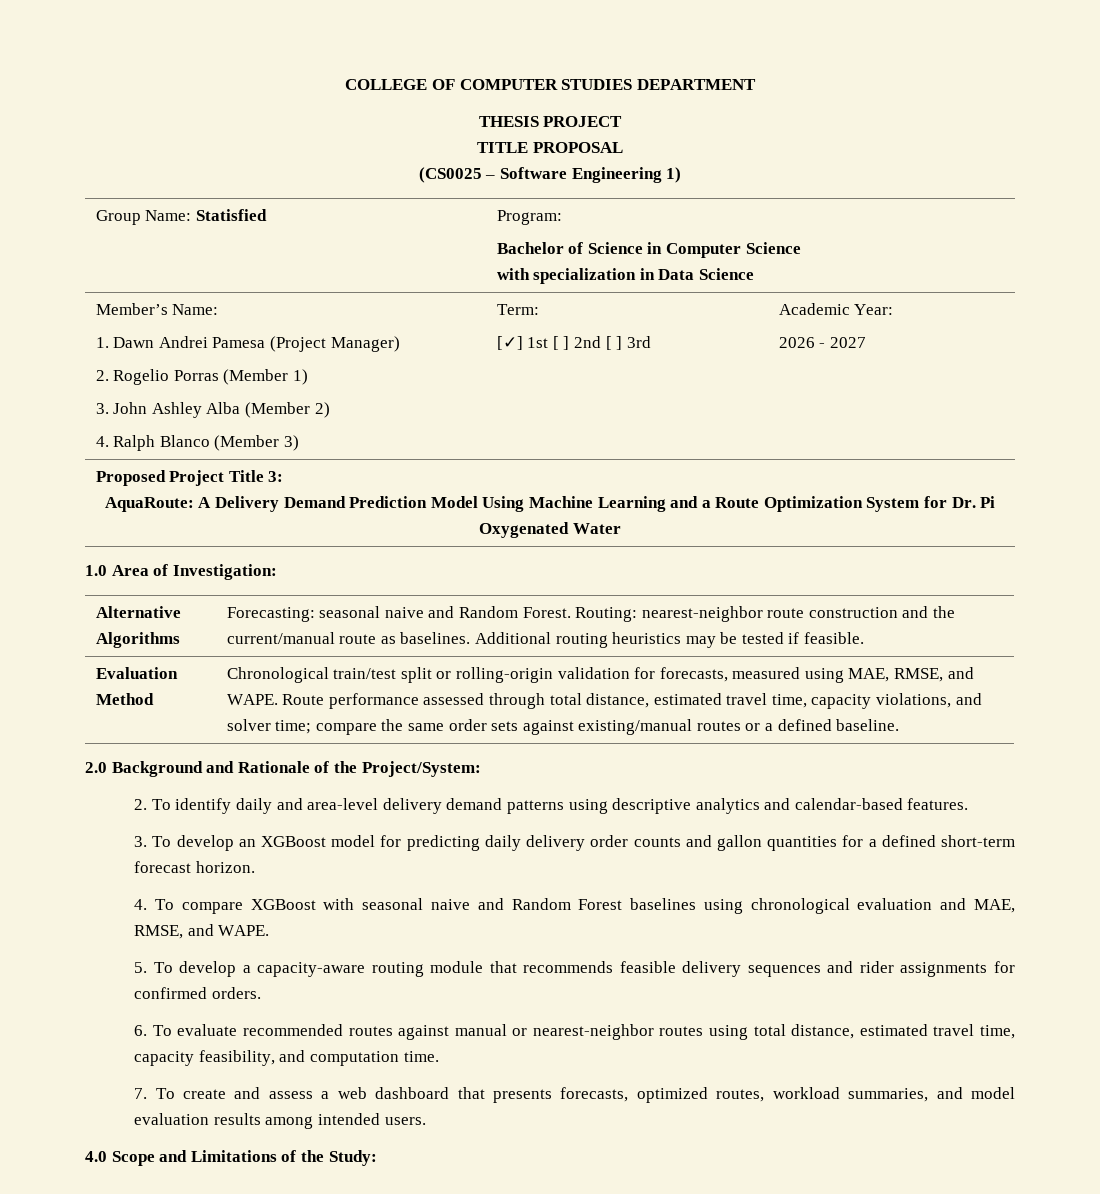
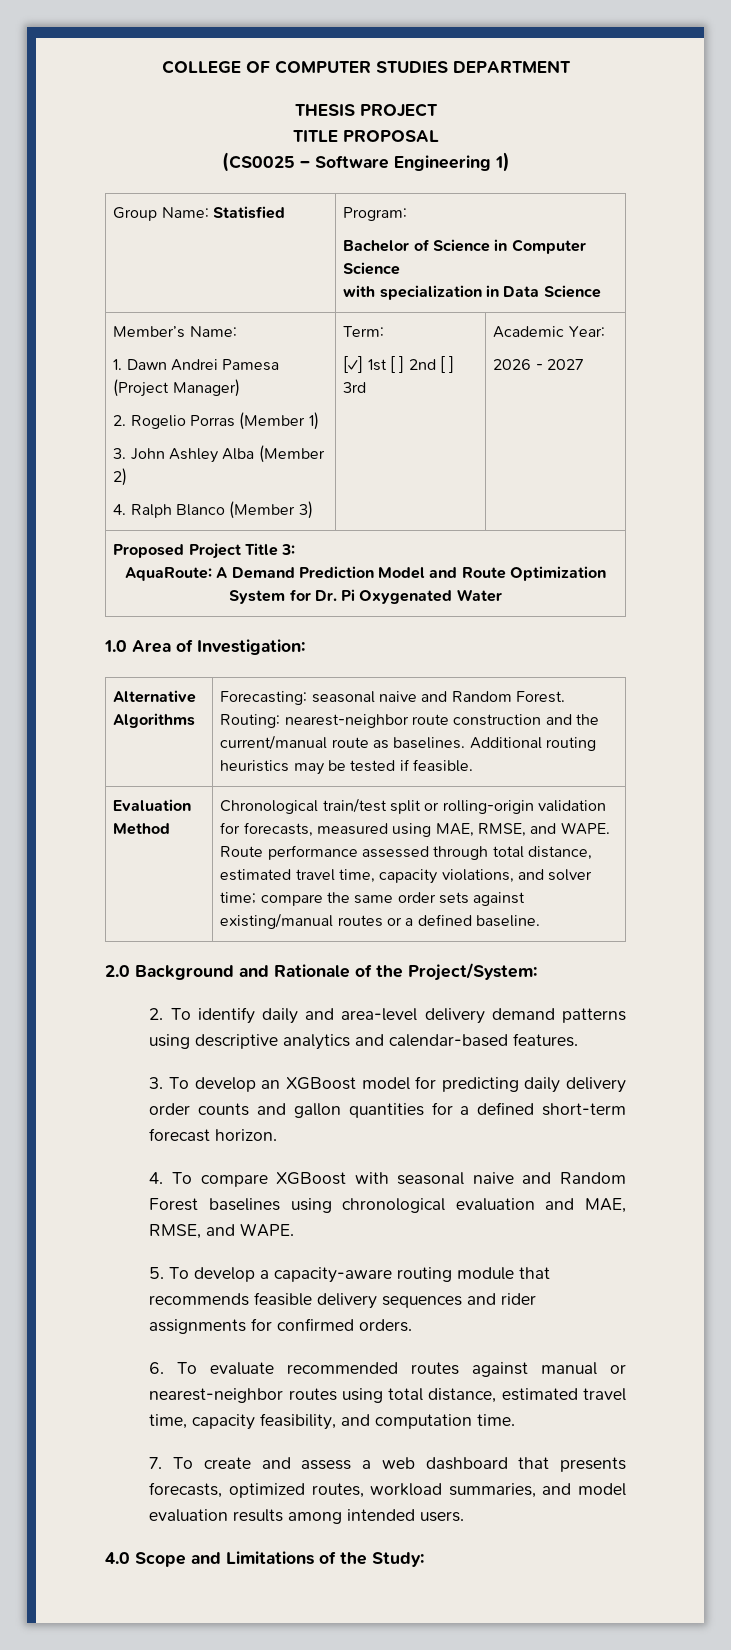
  Proposed Project Title 3:
- AquaRoute: A Delivery Demand Prediction Model Using Machine Learning and a Route Optimization System for Dr. Pi Oxygenated Water
+ AquaRoute: A Demand Prediction Model and Route Optimization System for Dr. Pi Oxygenated Water

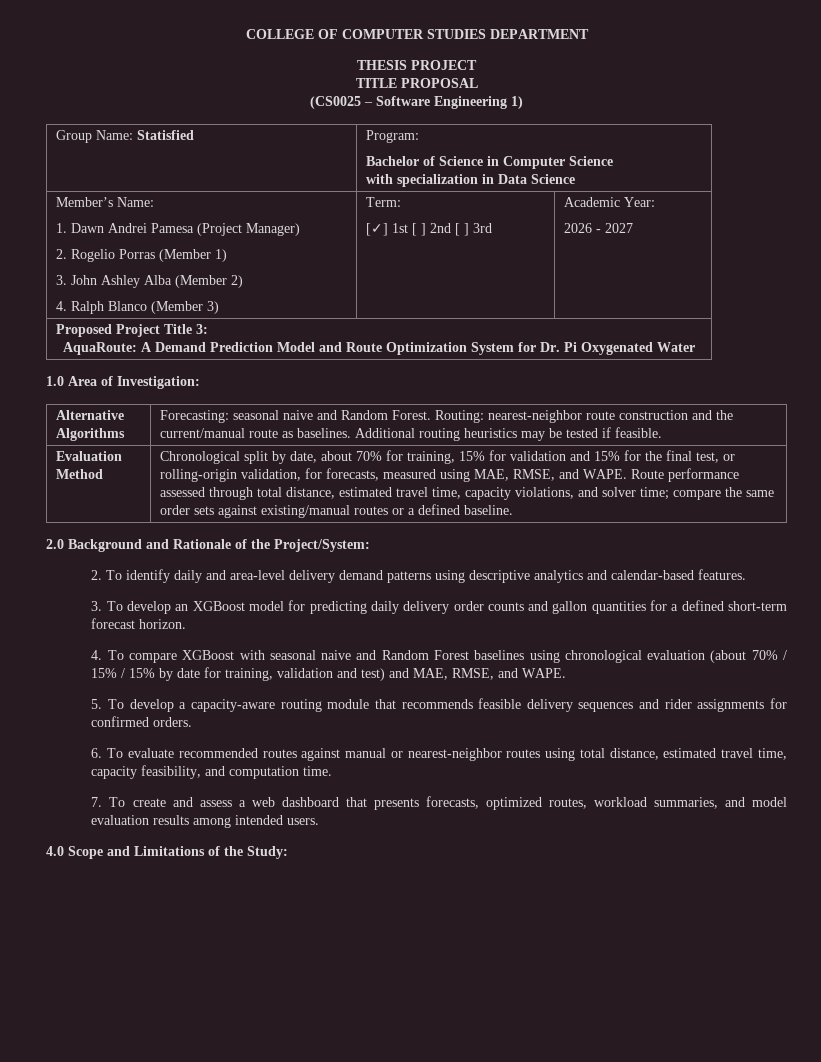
- Chronological train/test split or rolling-origin validation for forecasts, measured using MAE, RMSE, and WAPE.
+ Chronological split by date, about 70% for training, 15% for validation and 15% for the final test, or rolling-origin validation, for forecasts, measured using MAE, RMSE, and WAPE.
- 4. To compare XGBoost with seasonal naive and Random Forest baselines using chronological evaluation and MAE, RMSE, and WAPE.
+ 4. To compare XGBoost with seasonal naive and Random Forest baselines using chronological evaluation (about 70% / 15% / 15% by date for training, validation and test) and MAE, RMSE, and WAPE.

